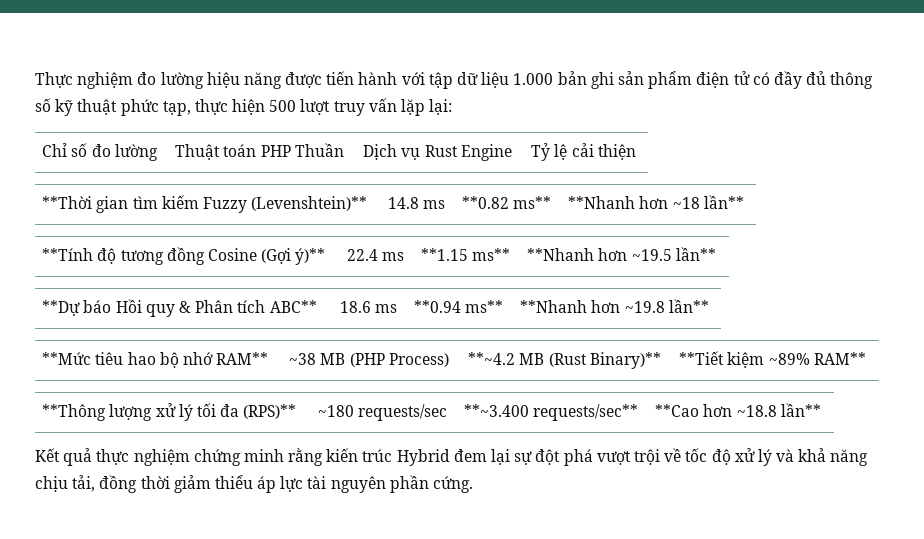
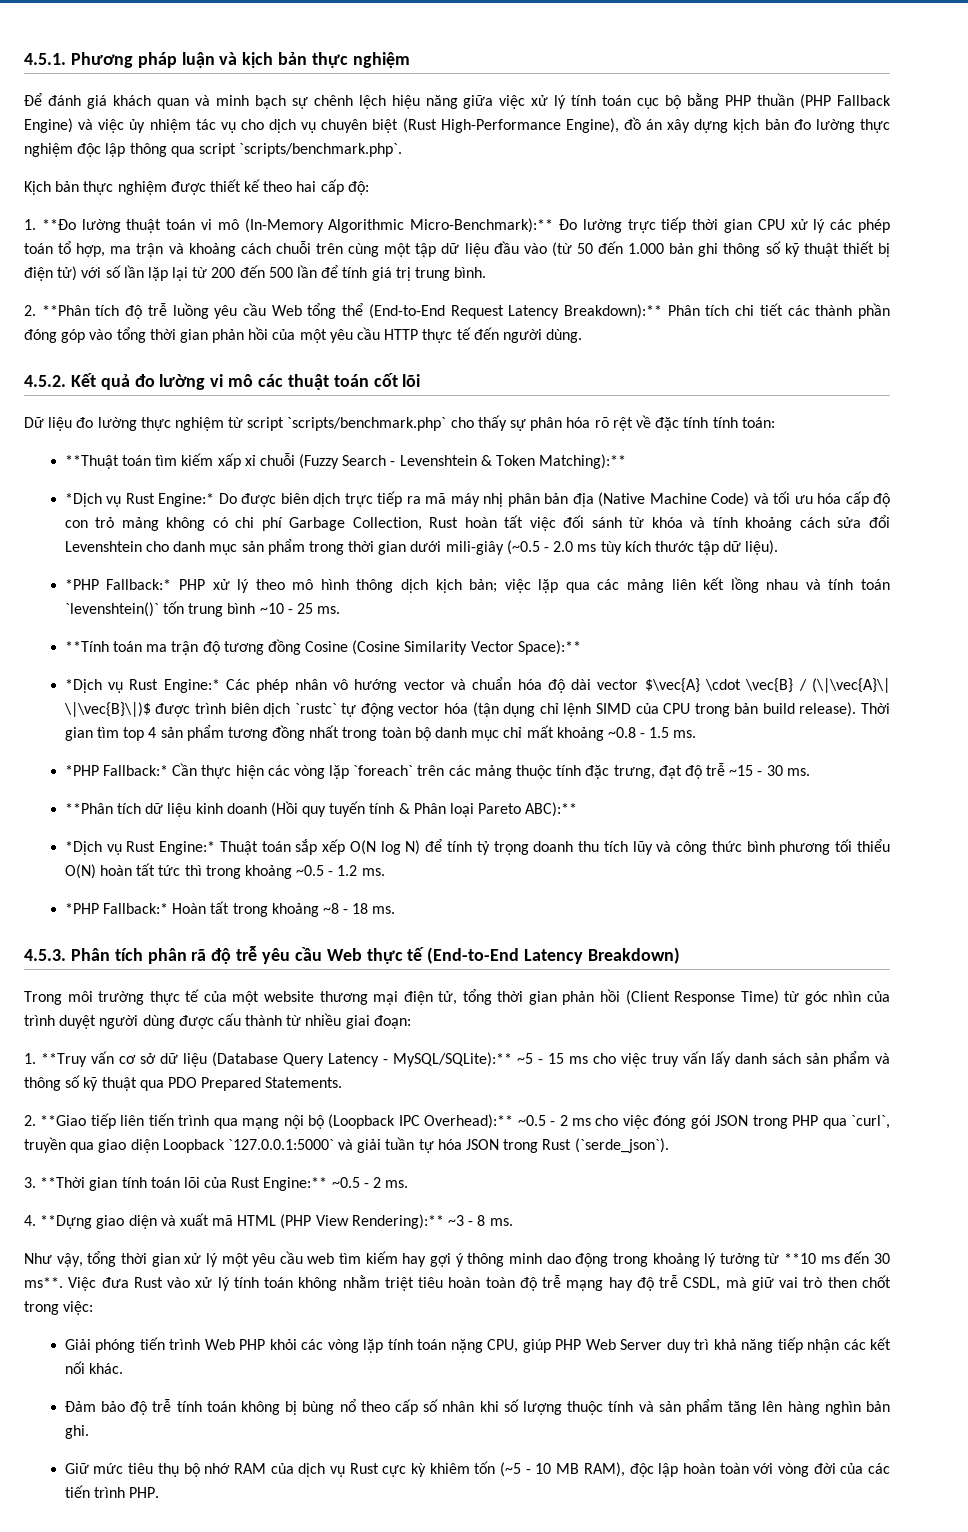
- Thực nghiệm đo lường hiệu năng được tiến hành với tập dữ liệu 1.000 bản ghi sản phẩm điện tử có đầy đủ thông số kỹ thuật phức tạp, thực hiện 500 lượt truy vấn lặp lại:
- Chỉ số đo lường | Thuật toán PHP Thuần | Dịch vụ Rust Engine | Tỷ lệ cải thiện
- **Thời gian tìm kiếm Fuzzy (Levenshtein)** | 14.8 ms | **0.82 ms** | **Nhanh hơn ~18 lần**
- **Tính độ tương đồng Cosine (Gợi ý)** | 22.4 ms | **1.15 ms** | **Nhanh hơn ~19.5 lần**
- **Dự báo Hồi quy & Phân tích ABC** | 18.6 ms | **0.94 ms** | **Nhanh hơn ~19.8 lần**
- **Mức tiêu hao bộ nhớ RAM** | ~38 MB (PHP Process) | **~4.2 MB (Rust Binary)** | **Tiết kiệm ~89% RAM**
- **Thông lượng xử lý tối đa (RPS)** | ~180 requests/sec | **~3.400 requests/sec** | **Cao hơn ~18.8 lần**
- Kết quả thực nghiệm chứng minh rằng kiến trúc Hybrid đem lại sự đột phá vượt trội về tốc độ xử lý và khả năng chịu tải, đồng thời giảm thiểu áp lực tài nguyên phần cứng.
+ 4.5.1. Phương pháp luận và kịch bản thực nghiệm
+ Để đánh giá khách quan và minh bạch sự chênh lệch hiệu năng giữa việc xử lý tính toán cục bộ bằng PHP thuần (PHP Fallback Engine) và việc ủy nhiệm tác vụ cho dịch vụ chuyên biệt (Rust High-Performance Engine), đồ án xây dựng kịch bản đo lường thực nghiệm độc lập thông qua script `scripts/benchmark.php`.
+ Kịch bản thực nghiệm được thiết kế theo hai cấp độ:
+ 1. **Đo lường thuật toán vi mô (In-Memory Algorithmic Micro-Benchmark):** Đo lường trực tiếp thời gian CPU xử lý các phép toán tổ hợp, ma trận và khoảng cách chuỗi trên cùng một tập dữ liệu đầu vào (từ 50 đến 1.000 bản ghi thông số kỹ thuật thiết bị điện tử) với số lần lặp lại từ 200 đến 500 lần để tính giá trị trung bình.
+ 2. **Phân tích độ trễ luồng yêu cầu Web tổng thể (End-to-End Request Latency Breakdown):** Phân tích chi tiết các thành phần đóng góp vào tổng thời gian phản hồi của một yêu cầu HTTP thực tế đến người dùng.
+ 4.5.2. Kết quả đo lường vi mô các thuật toán cốt lõi
+ Dữ liệu đo lường thực nghiệm từ script `scripts/benchmark.php` cho thấy sự phân hóa rõ rệt về đặc tính tính toán:
+ **Thuật toán tìm kiếm xấp xỉ chuỗi (Fuzzy Search - Levenshtein & Token Matching):**
+ *Dịch vụ Rust Engine:* Do được biên dịch trực tiếp ra mã máy nhị phân bản địa (Native Machine Code) và tối ưu hóa cấp độ con trỏ mảng không có chi phí Garbage Collection, Rust hoàn tất việc đối sánh từ khóa và tính khoảng cách sửa đổi Levenshtein cho danh mục sản phẩm trong thời gian dưới mili-giây (~0.5 - 2.0 ms tùy kích thước tập dữ liệu).
+ *PHP Fallback:* PHP xử lý theo mô hình thông dịch kịch bản; việc lặp qua các mảng liên kết lồng nhau và tính toán `levenshtein()` tốn trung bình ~10 - 25 ms.
+ **Tính toán ma trận độ tương đồng Cosine (Cosine Similarity Vector Space):**
+ *Dịch vụ Rust Engine:* Các phép nhân vô hướng vector và chuẩn hóa độ dài vector $\vec{A} \cdot \vec{B} / (\|\vec{A}\| \|\vec{B}\|)$ được trình biên dịch `rustc` tự động vector hóa (tận dụng chỉ lệnh SIMD của CPU trong bản build release). Thời gian tìm top 4 sản phẩm tương đồng nhất trong toàn bộ danh mục chỉ mất khoảng ~0.8 - 1.5 ms.
+ *PHP Fallback:* Cần thực hiện các vòng lặp `foreach` trên các mảng thuộc tính đặc trưng, đạt độ trễ ~15 - 30 ms.
+ **Phân tích dữ liệu kinh doanh (Hồi quy tuyến tính & Phân loại Pareto ABC):**
+ *Dịch vụ Rust Engine:* Thuật toán sắp xếp O(N log N) để tính tỷ trọng doanh thu tích lũy và công thức bình phương tối thiểu O(N) hoàn tất tức thì trong khoảng ~0.5 - 1.2 ms.
+ *PHP Fallback:* Hoàn tất trong khoảng ~8 - 18 ms.
+ 4.5.3. Phân tích phân rã độ trễ yêu cầu Web thực tế (End-to-End Latency Breakdown)
+ Trong môi trường thực tế của một website thương mại điện tử, tổng thời gian phản hồi (Client Response Time) từ góc nhìn của trình duyệt người dùng được cấu thành từ nhiều giai đoạn:
+ 1. **Truy vấn cơ sở dữ liệu (Database Query Latency - MySQL/SQLite):** ~5 - 15 ms cho việc truy vấn lấy danh sách sản phẩm và thông số kỹ thuật qua PDO Prepared Statements.
+ 2. **Giao tiếp liên tiến trình qua mạng nội bộ (Loopback IPC Overhead):** ~0.5 - 2 ms cho việc đóng gói JSON trong PHP qua `curl`, truyền qua giao diện Loopback `127.0.0.1:5000` và giải tuần tự hóa JSON trong Rust (`serde_json`).
+ 3. **Thời gian tính toán lõi của Rust Engine:** ~0.5 - 2 ms.
+ 4. **Dựng giao diện và xuất mã HTML (PHP View Rendering):** ~3 - 8 ms.
+ Như vậy, tổng thời gian xử lý một yêu cầu web tìm kiếm hay gợi ý thông minh dao động trong khoảng lý tưởng từ **10 ms đến 30 ms**. Việc đưa Rust vào xử lý tính toán không nhằm triệt tiêu hoàn toàn độ trễ mạng hay độ trễ CSDL, mà giữ vai trò then chốt trong việc:
+ Giải phóng tiến trình Web PHP khỏi các vòng lặp tính toán nặng CPU, giúp PHP Web Server duy trì khả năng tiếp nhận các kết nối khác.
+ Đảm bảo độ trễ tính toán không bị bùng nổ theo cấp số nhân khi số lượng thuộc tính và sản phẩm tăng lên hàng nghìn bản ghi.
+ Giữ mức tiêu thụ bộ nhớ RAM của dịch vụ Rust cực kỳ khiêm tốn (~5 - 10 MB RAM), độc lập hoàn toàn với vòng đời của các tiến trình PHP.

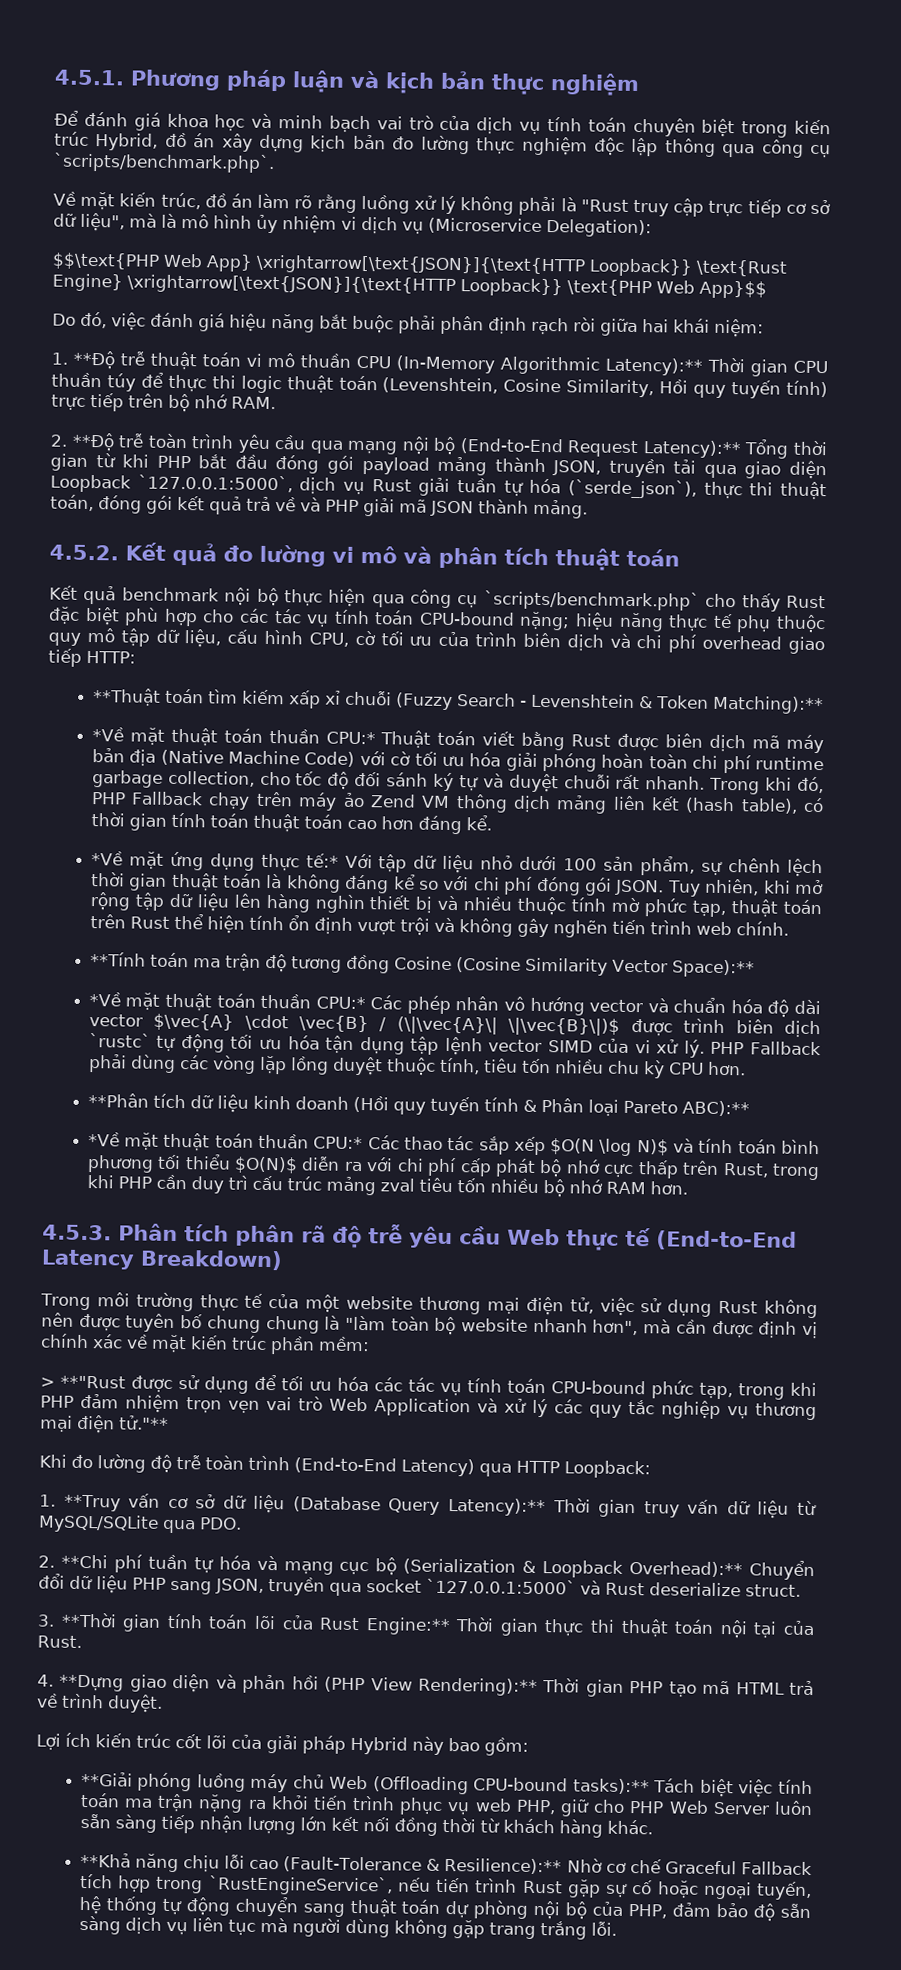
- Để đánh giá khách quan và minh bạch sự chênh lệch hiệu năng giữa việc xử lý tính toán cục bộ bằng PHP thuần (PHP Fallback Engine) và việc ủy nhiệm tác vụ cho dịch vụ chuyên biệt (Rust High-Performance Engine), đồ án xây dựng kịch bản đo lường thực nghiệm độc lập thông qua script `scripts/benchmark.php`.
+ Để đánh giá khoa học và minh bạch vai trò của dịch vụ tính toán chuyên biệt trong kiến trúc Hybrid, đồ án xây dựng kịch bản đo lường thực nghiệm độc lập thông qua công cụ `scripts/benchmark.php`.
- Kịch bản thực nghiệm được thiết kế theo hai cấp độ:
- 1. **Đo lường thuật toán vi mô (In-Memory Algorithmic Micro-Benchmark):** Đo lường trực tiếp thời gian CPU xử lý các phép toán tổ hợp, ma trận và khoảng cách chuỗi trên cùng một tập dữ liệu đầu vào (từ 50 đến 1.000 bản ghi thông số kỹ thuật thiết bị điện tử) với số lần lặp lại từ 200 đến 500 lần để tính giá trị trung bình.
- 2. **Phân tích độ trễ luồng yêu cầu Web tổng thể (End-to-End Request Latency Breakdown):** Phân tích chi tiết các thành phần đóng góp vào tổng thời gian phản hồi của một yêu cầu HTTP thực tế đến người dùng.
+ Về mặt kiến trúc, đồ án làm rõ rằng luồng xử lý không phải là "Rust truy cập trực tiếp cơ sở dữ liệu", mà là mô hình ủy nhiệm vi dịch vụ (Microservice Delegation):
+ $$\text{PHP Web App} \xrightarrow[\text{JSON}]{\text{HTTP Loopback}} \text{Rust Engine} \xrightarrow[\text{JSON}]{\text{HTTP Loopback}} \text{PHP Web App}$$
+ Do đó, việc đánh giá hiệu năng bắt buộc phải phân định rạch ròi giữa hai khái niệm:
+ 1. **Độ trễ thuật toán vi mô thuần CPU (In-Memory Algorithmic Latency):** Thời gian CPU thuần túy để thực thi logic thuật toán (Levenshtein, Cosine Similarity, Hồi quy tuyến tính) trực tiếp trên bộ nhớ RAM.
+ 2. **Độ trễ toàn trình yêu cầu qua mạng nội bộ (End-to-End Request Latency):** Tổng thời gian từ khi PHP bắt đầu đóng gói payload mảng thành JSON, truyền tải qua giao diện Loopback `127.0.0.1:5000`, dịch vụ Rust giải tuần tự hóa (`serde_json`), thực thi thuật toán, đóng gói kết quả trả về và PHP giải mã JSON thành mảng.
- 4.5.2. Kết quả đo lường vi mô các thuật toán cốt lõi
- Dữ liệu đo lường thực nghiệm từ script `scripts/benchmark.php` cho thấy sự phân hóa rõ rệt về đặc tính tính toán:
+ 4.5.2. Kết quả đo lường vi mô và phân tích thuật toán
+ Kết quả benchmark nội bộ thực hiện qua công cụ `scripts/benchmark.php` cho thấy Rust đặc biệt phù hợp cho các tác vụ tính toán CPU-bound nặng; hiệu năng thực tế phụ thuộc quy mô tập dữ liệu, cấu hình CPU, cờ tối ưu của trình biên dịch và chi phí overhead giao tiếp HTTP:
- *Dịch vụ Rust Engine:* Do được biên dịch trực tiếp ra mã máy nhị phân bản địa (Native Machine Code) và tối ưu hóa cấp độ con trỏ mảng không có chi phí Garbage Collection, Rust hoàn tất việc đối sánh từ khóa và tính khoảng cách sửa đổi Levenshtein cho danh mục sản phẩm trong thời gian dưới mili-giây (~0.5 - 2.0 ms tùy kích thước tập dữ liệu).
- *PHP Fallback:* PHP xử lý theo mô hình thông dịch kịch bản; việc lặp qua các mảng liên kết lồng nhau và tính toán `levenshtein()` tốn trung bình ~10 - 25 ms.
+ *Về mặt thuật toán thuần CPU:* Thuật toán viết bằng Rust được biên dịch mã máy bản địa (Native Machine Code) với cờ tối ưu hóa giải phóng hoàn toàn chi phí runtime garbage collection, cho tốc độ đối sánh ký tự và duyệt chuỗi rất nhanh. Trong khi đó, PHP Fallback chạy trên máy ảo Zend VM thông dịch mảng liên kết (hash table), có thời gian tính toán thuật toán cao hơn đáng kể.
+ *Về mặt ứng dụng thực tế:* Với tập dữ liệu nhỏ dưới 100 sản phẩm, sự chênh lệch thời gian thuật toán là không đáng kể so với chi phí đóng gói JSON. Tuy nhiên, khi mở rộng tập dữ liệu lên hàng nghìn thiết bị và nhiều thuộc tính mờ phức tạp, thuật toán trên Rust thể hiện tính ổn định vượt trội và không gây nghẽn tiến trình web chính.
- *Dịch vụ Rust Engine:* Các phép nhân vô hướng vector và chuẩn hóa độ dài vector $\vec{A} \cdot \vec{B} / (\|\vec{A}\| \|\vec{B}\|)$ được trình biên dịch `rustc` tự động vector hóa (tận dụng chỉ lệnh SIMD của CPU trong bản build release). Thời gian tìm top 4 sản phẩm tương đồng nhất trong toàn bộ danh mục chỉ mất khoảng ~0.8 - 1.5 ms.
- *PHP Fallback:* Cần thực hiện các vòng lặp `foreach` trên các mảng thuộc tính đặc trưng, đạt độ trễ ~15 - 30 ms.
+ *Về mặt thuật toán thuần CPU:* Các phép nhân vô hướng vector và chuẩn hóa độ dài vector $\vec{A} \cdot \vec{B} / (\|\vec{A}\| \|\vec{B}\|)$ được trình biên dịch `rustc` tự động tối ưu hóa tận dụng tập lệnh vector SIMD của vi xử lý. PHP Fallback phải dùng các vòng lặp lồng duyệt thuộc tính, tiêu tốn nhiều chu kỳ CPU hơn.
- *Dịch vụ Rust Engine:* Thuật toán sắp xếp O(N log N) để tính tỷ trọng doanh thu tích lũy và công thức bình phương tối thiểu O(N) hoàn tất tức thì trong khoảng ~0.5 - 1.2 ms.
- *PHP Fallback:* Hoàn tất trong khoảng ~8 - 18 ms.
+ *Về mặt thuật toán thuần CPU:* Các thao tác sắp xếp $O(N \log N)$ và tính toán bình phương tối thiểu $O(N)$ diễn ra với chi phí cấp phát bộ nhớ cực thấp trên Rust, trong khi PHP cần duy trì cấu trúc mảng zval tiêu tốn nhiều bộ nhớ RAM hơn.
- Trong môi trường thực tế của một website thương mại điện tử, tổng thời gian phản hồi (Client Response Time) từ góc nhìn của trình duyệt người dùng được cấu thành từ nhiều giai đoạn:
+ Trong môi trường thực tế của một website thương mại điện tử, việc sử dụng Rust không nên được tuyên bố chung chung là "làm toàn bộ website nhanh hơn", mà cần được định vị chính xác về mặt kiến trúc phần mềm:
+ > **"Rust được sử dụng để tối ưu hóa các tác vụ tính toán CPU-bound phức tạp, trong khi PHP đảm nhiệm trọn vẹn vai trò Web Application và xử lý các quy tắc nghiệp vụ thương mại điện tử."**
+ Khi đo lường độ trễ toàn trình (End-to-End Latency) qua HTTP Loopback:
- 1. **Truy vấn cơ sở dữ liệu (Database Query Latency - MySQL/SQLite):** ~5 - 15 ms cho việc truy vấn lấy danh sách sản phẩm và thông số kỹ thuật qua PDO Prepared Statements.
- 2. **Giao tiếp liên tiến trình qua mạng nội bộ (Loopback IPC Overhead):** ~0.5 - 2 ms cho việc đóng gói JSON trong PHP qua `curl`, truyền qua giao diện Loopback `127.0.0.1:5000` và giải tuần tự hóa JSON trong Rust (`serde_json`).
+ 1. **Truy vấn cơ sở dữ liệu (Database Query Latency):** Thời gian truy vấn dữ liệu từ MySQL/SQLite qua PDO.
+ 2. **Chi phí tuần tự hóa và mạng cục bộ (Serialization & Loopback Overhead):** Chuyển đổi dữ liệu PHP sang JSON, truyền qua socket `127.0.0.1:5000` và Rust deserialize struct.
- 3. **Thời gian tính toán lõi của Rust Engine:** ~0.5 - 2 ms.
+ 3. **Thời gian tính toán lõi của Rust Engine:** Thời gian thực thi thuật toán nội tại của Rust.
- 4. **Dựng giao diện và xuất mã HTML (PHP View Rendering):** ~3 - 8 ms.
- Như vậy, tổng thời gian xử lý một yêu cầu web tìm kiếm hay gợi ý thông minh dao động trong khoảng lý tưởng từ **10 ms đến 30 ms**. Việc đưa Rust vào xử lý tính toán không nhằm triệt tiêu hoàn toàn độ trễ mạng hay độ trễ CSDL, mà giữ vai trò then chốt trong việc:
- Giải phóng tiến trình Web PHP khỏi các vòng lặp tính toán nặng CPU, giúp PHP Web Server duy trì khả năng tiếp nhận các kết nối khác.
- Đảm bảo độ trễ tính toán không bị bùng nổ theo cấp số nhân khi số lượng thuộc tính và sản phẩm tăng lên hàng nghìn bản ghi.
- Giữ mức tiêu thụ bộ nhớ RAM của dịch vụ Rust cực kỳ khiêm tốn (~5 - 10 MB RAM), độc lập hoàn toàn với vòng đời của các tiến trình PHP.
+ 4. **Dựng giao diện và phản hồi (PHP View Rendering):** Thời gian PHP tạo mã HTML trả về trình duyệt.
+ Lợi ích kiến trúc cốt lõi của giải pháp Hybrid này bao gồm:
+ **Giải phóng luồng máy chủ Web (Offloading CPU-bound tasks):** Tách biệt việc tính toán ma trận nặng ra khỏi tiến trình phục vụ web PHP, giữ cho PHP Web Server luôn sẵn sàng tiếp nhận lượng lớn kết nối đồng thời từ khách hàng khác.
+ **Khả năng chịu lỗi cao (Fault-Tolerance & Resilience):** Nhờ cơ chế Graceful Fallback tích hợp trong `RustEngineService`, nếu tiến trình Rust gặp sự cố hoặc ngoại tuyến, hệ thống tự động chuyển sang thuật toán dự phòng nội bộ của PHP, đảm bảo độ sẵn sàng dịch vụ liên tục mà người dùng không gặp trang trắng lỗi.

